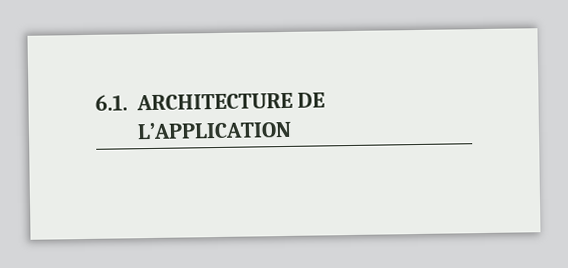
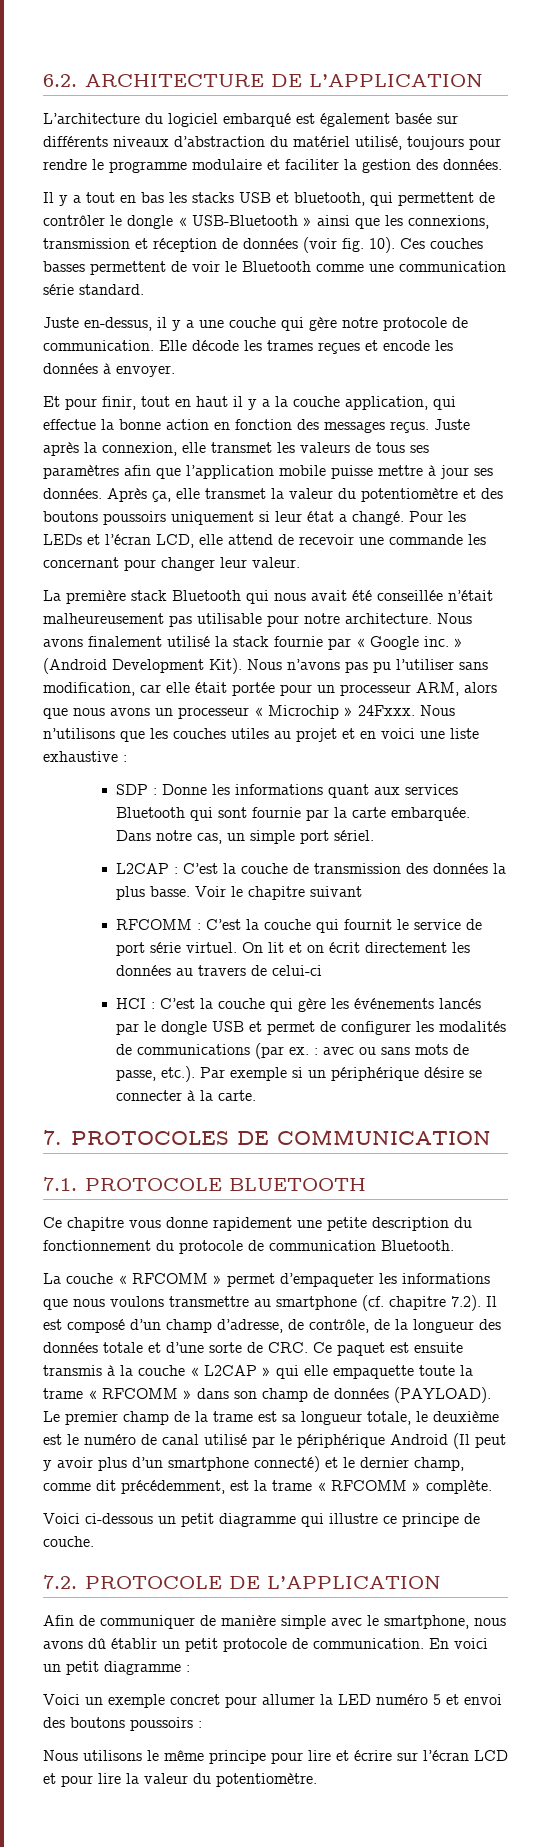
- 6.1. ARCHITECTURE DE L’APPLICATION
+ 6.2. ARCHITECTURE DE L’APPLICATION
+ L’architecture du logiciel embarqué est également basée sur différents niveaux d’abstraction du matériel utilisé, toujours pour rendre le programme modulaire et faciliter la gestion des données.
+ Il y a tout en bas les stacks USB et bluetooth, qui permettent de contrôler le dongle « USB-Bluetooth » ainsi que les connexions, transmission et réception de données (voir fig. 10). Ces couches basses permettent de voir le Bluetooth comme une communication série standard.
+ Juste en-dessus, il y a une couche qui gère notre protocole de communication. Elle décode les trames reçues et encode les données à envoyer.
+ Et pour finir, tout en haut il y a la couche application, qui effectue la bonne action en fonction des messages reçus. Juste après la connexion, elle transmet les valeurs de tous ses paramètres afin que l’application mobile puisse mettre à jour ses données. Après ça, elle transmet la valeur du potentiomètre et des boutons poussoirs uniquement si leur état a changé. Pour les LEDs et l’écran LCD, elle attend de recevoir une commande les concernant pour changer leur valeur.
+ La première stack Bluetooth qui nous avait été conseillée n’était malheureusement pas utilisable pour notre architecture. Nous avons finalement utilisé la stack fournie par « Google inc. » (Android Development Kit). Nous n’avons pas pu l’utiliser sans modification, car elle était portée pour un processeur ARM, alors que nous avons un processeur « Microchip » 24Fxxx. Nous n’utilisons que les couches utiles au projet et en voici une liste exhaustive :
+ SDP : Donne les informations quant aux services Bluetooth qui sont fournie par la carte embarquée. Dans notre cas, un simple port sériel.
+ L2CAP : C’est la couche de transmission des données la plus basse. Voir le chapitre suivant
+ RFCOMM : C’est la couche qui fournit le service de port série virtuel. On lit et on écrit directement les données au travers de celui-ci
+ HCI : C’est la couche qui gère les événements lancés par le dongle USB et permet de configurer les modalités de communications (par ex. : avec ou sans mots de passe, etc.). Par exemple si un périphérique désire se connecter à la carte.
+ 7. PROTOCOLES DE COMMUNICATION
+ 7.1. PROTOCOLE BLUETOOTH
+ Ce chapitre vous donne rapidement une petite description du fonctionnement du protocole de communication Bluetooth.
+ La couche « RFCOMM » permet d’empaqueter les informations que nous voulons transmettre au smartphone (cf. chapitre 7.2). Il est composé d’un champ d’adresse, de contrôle, de la longueur des données totale et d’une sorte de CRC. Ce paquet est ensuite transmis à la couche « L2CAP » qui elle empaquette toute la trame « RFCOMM » dans son champ de données (PAYLOAD). Le premier champ de la trame est sa longueur totale, le deuxième est le numéro de canal utilisé par le périphérique Android (Il peut y avoir plus d’un smartphone connecté) et le dernier champ, comme dit précédemment, est la trame « RFCOMM » complète.
+ Voici ci-dessous un petit diagramme qui illustre ce principe de couche.
+ 7.2. PROTOCOLE DE L’APPLICATION
+ Afin de communiquer de manière simple avec le smartphone, nous avons dû établir un petit protocole de communication. En voici un petit diagramme :
+ Voici un exemple concret pour allumer la LED numéro 5 et envoi des boutons poussoirs :
+ Nous utilisons le même principe pour lire et écrire sur l’écran LCD et pour lire la valeur du potentiomètre.

